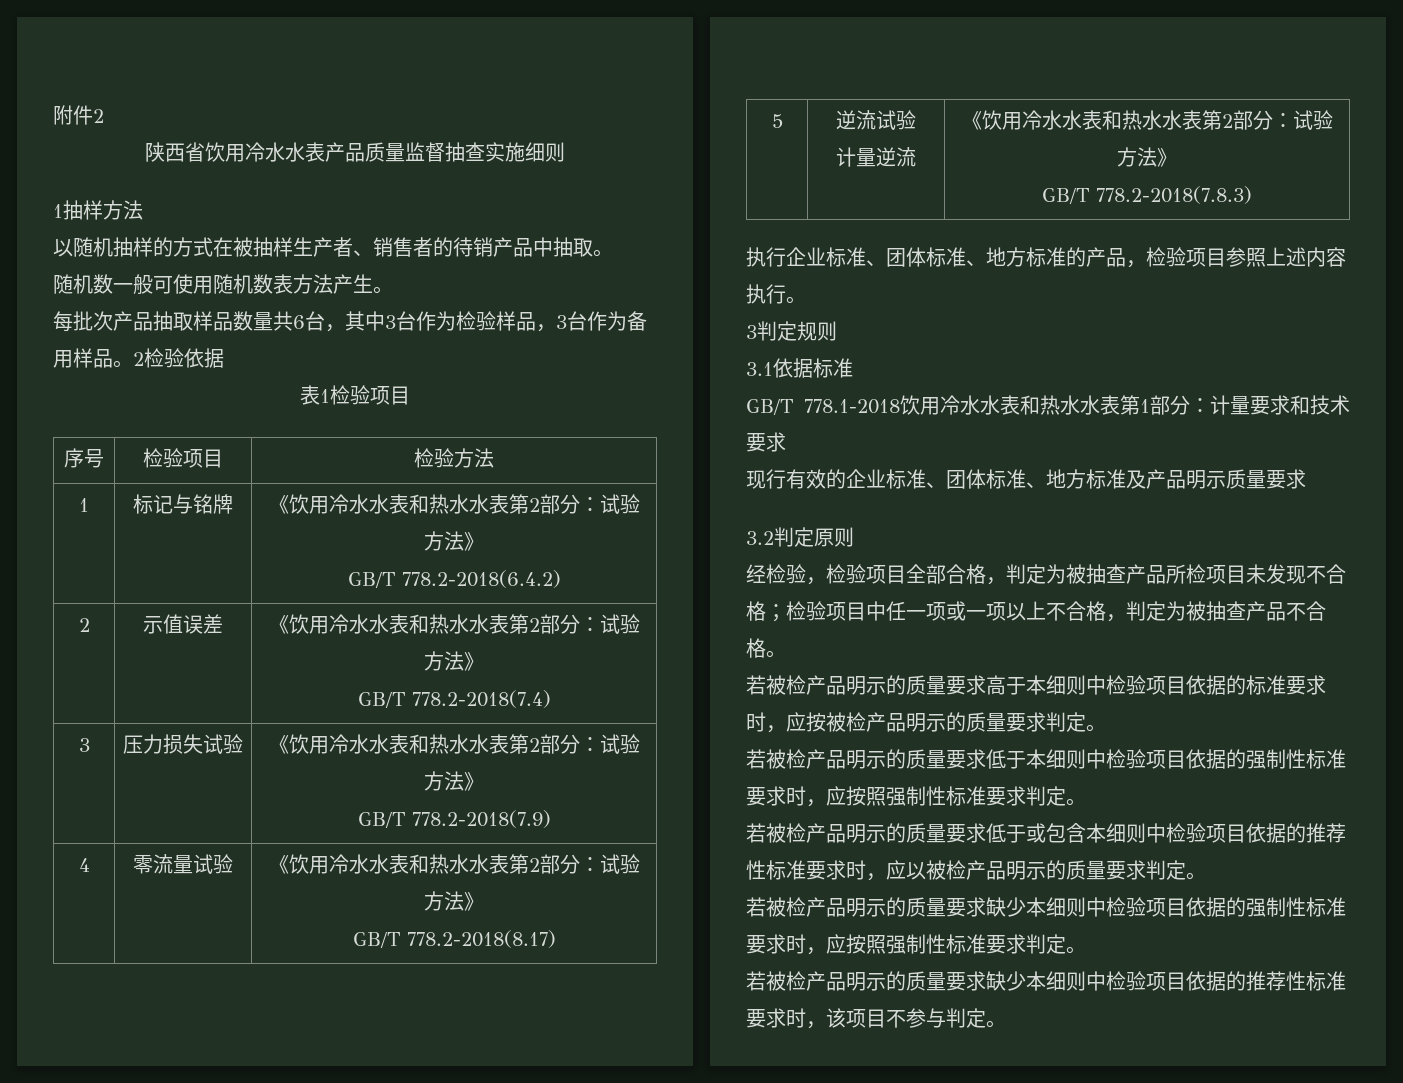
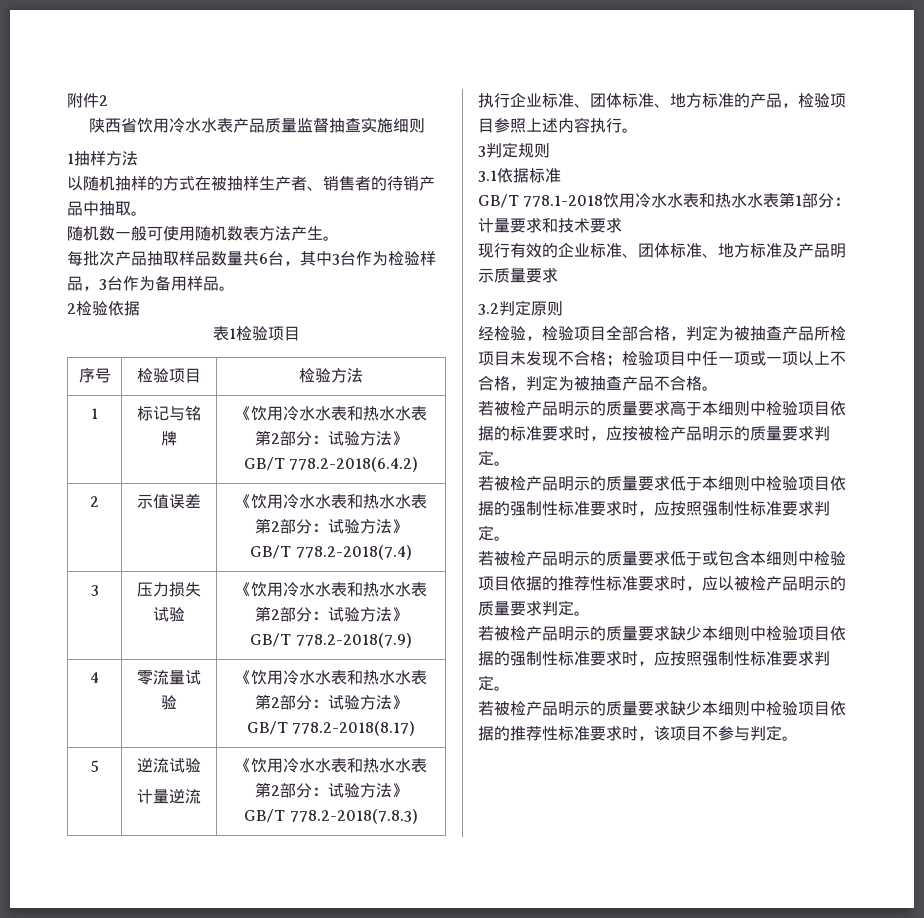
- 每批次产品抽取样品数量共6台，其中3台作为检验样品，3台作为备用样品。2检验依据
+ 每批次产品抽取样品数量共6台，其中3台作为检验样品，3台作为备用样品。
+ 2检验依据

